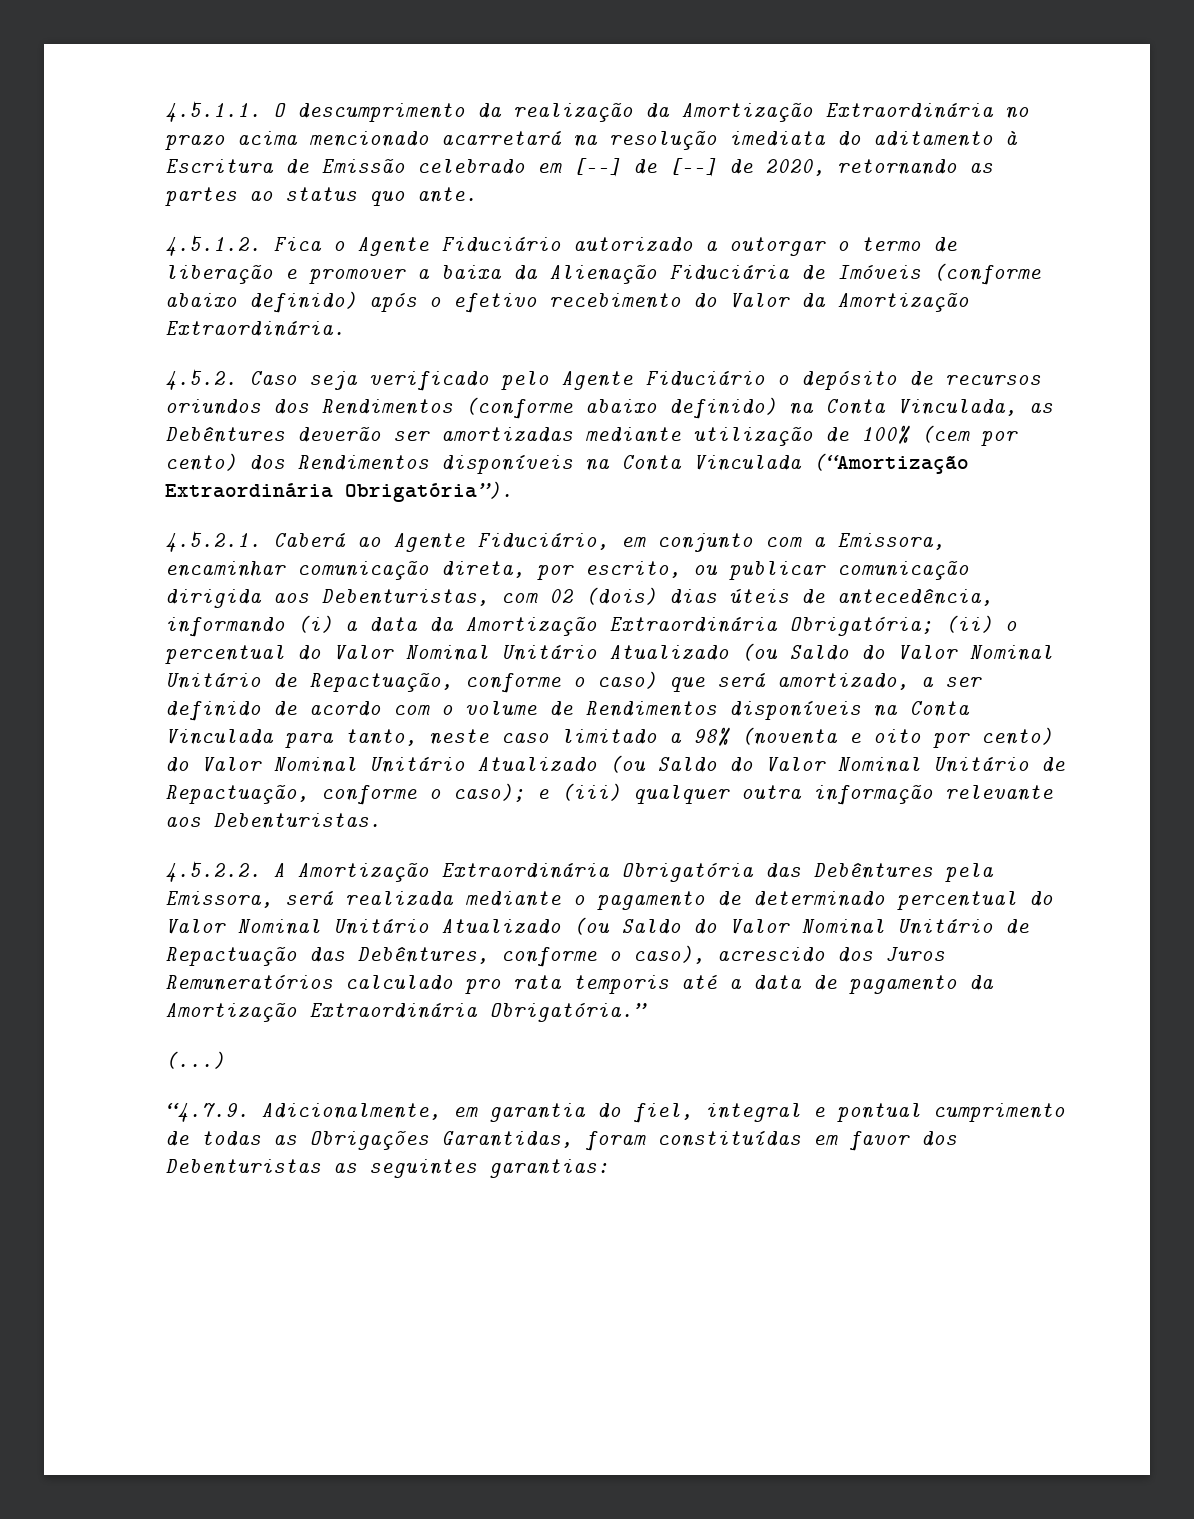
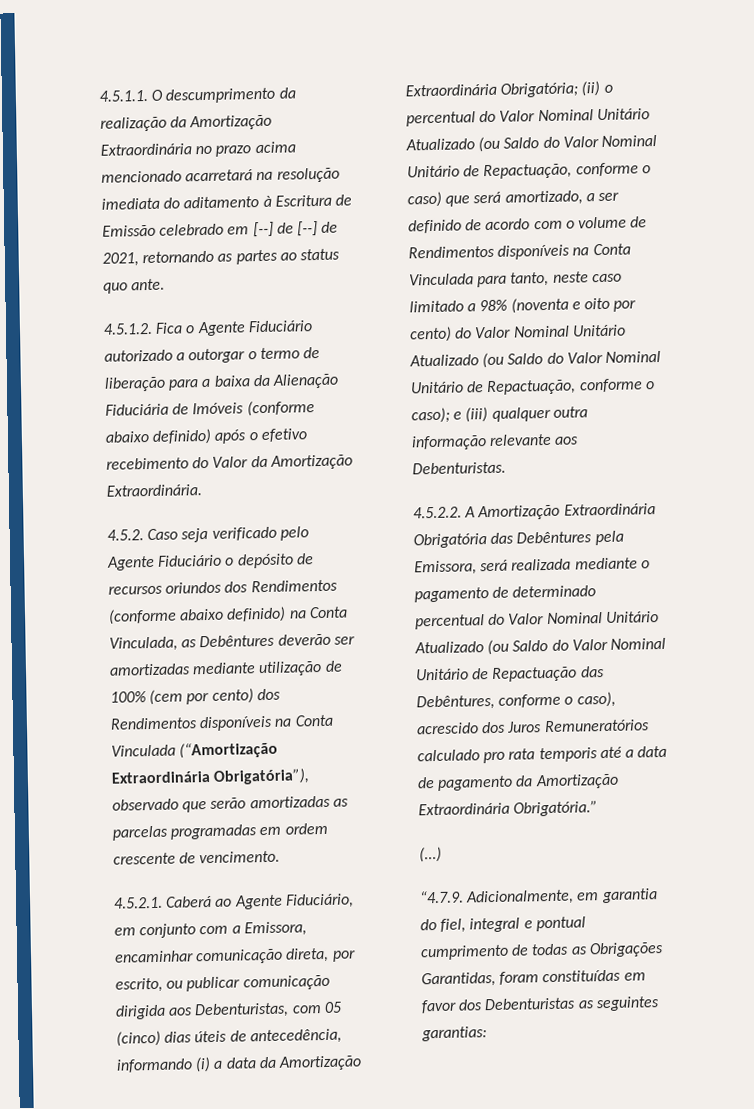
- 4.5.1.1. O descumprimento da realização da Amortização Extraordinária no prazo acima mencionado acarretará na resolução imediata do aditamento à Escritura de Emissão celebrado em [--] de [--] de 2020, retornando as partes ao status quo ante.
+ 4.5.1.1. O descumprimento da realização da Amortização Extraordinária no prazo acima mencionado acarretará na resolução imediata do aditamento à Escritura de Emissão celebrado em [--] de [--] de 2021, retornando as partes ao status quo ante.
- 4.5.1.2. Fica o Agente Fiduciário autorizado a outorgar o termo de liberação e promover a baixa da Alienação Fiduciária de Imóveis (conforme abaixo definido) após o efetivo recebimento do Valor da Amortização Extraordinária.
+ 4.5.1.2. Fica o Agente Fiduciário autorizado a outorgar o termo de liberação para a baixa da Alienação Fiduciária de Imóveis (conforme abaixo definido) após o efetivo recebimento do Valor da Amortização Extraordinária.
- 4.5.2. Caso seja verificado pelo Agente Fiduciário o depósito de recursos oriundos dos Rendimentos (conforme abaixo definido) na Conta Vinculada, as Debêntures deverão ser amortizadas mediante utilização de 100% (cem por cento) dos Rendimentos disponíveis na Conta Vinculada (“Amortização Extraordinária Obrigatória”).
+ 4.5.2. Caso seja verificado pelo Agente Fiduciário o depósito de recursos oriundos dos Rendimentos (conforme abaixo definido) na Conta Vinculada, as Debêntures deverão ser amortizadas mediante utilização de 100% (cem por cento) dos Rendimentos disponíveis na Conta Vinculada (“Amortização Extraordinária Obrigatória”), observado que serão amortizadas as parcelas programadas em ordem crescente de vencimento.
- 4.5.2.1. Caberá ao Agente Fiduciário, em conjunto com a Emissora, encaminhar comunicação direta, por escrito, ou publicar comunicação dirigida aos Debenturistas, com 02 (dois) dias úteis de antecedência, informando (i) a data da Amortização Extraordinária Obrigatória;
+ 4.5.2.1. Caberá ao Agente Fiduciário, em conjunto com a Emissora, encaminhar comunicação direta, por escrito, ou publicar comunicação dirigida aos Debenturistas, com 05 (cinco) dias úteis de antecedência, informando (i) a data da Amortização Extraordinária Obrigatória;

